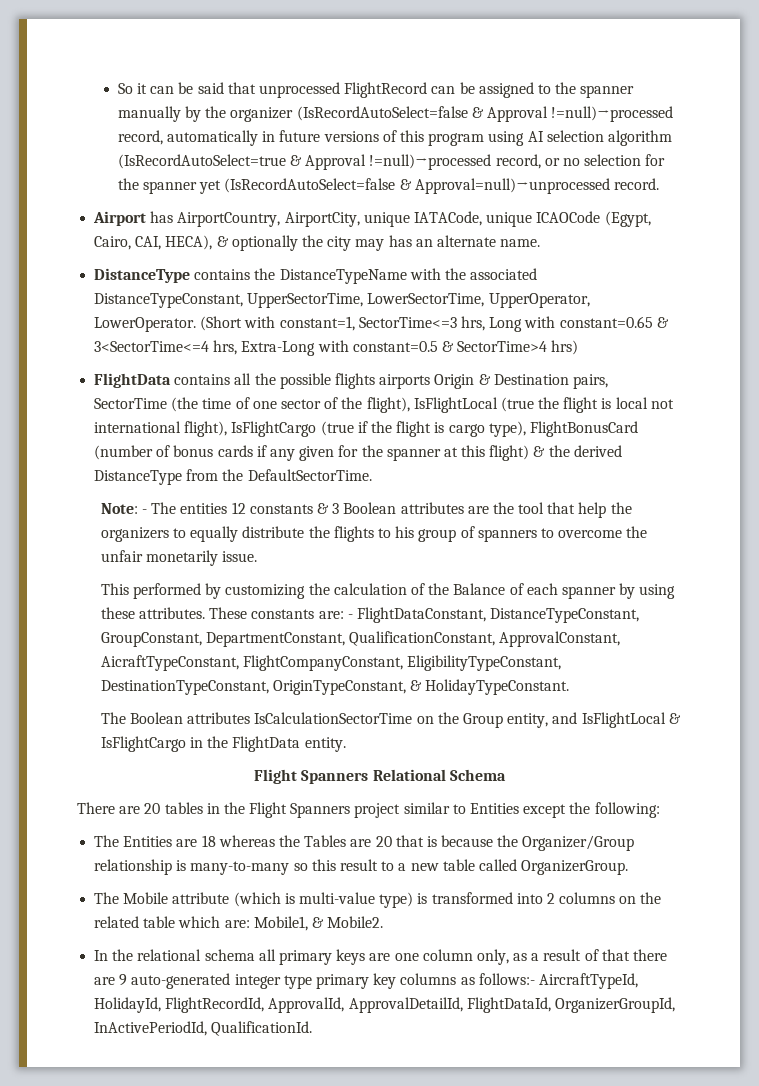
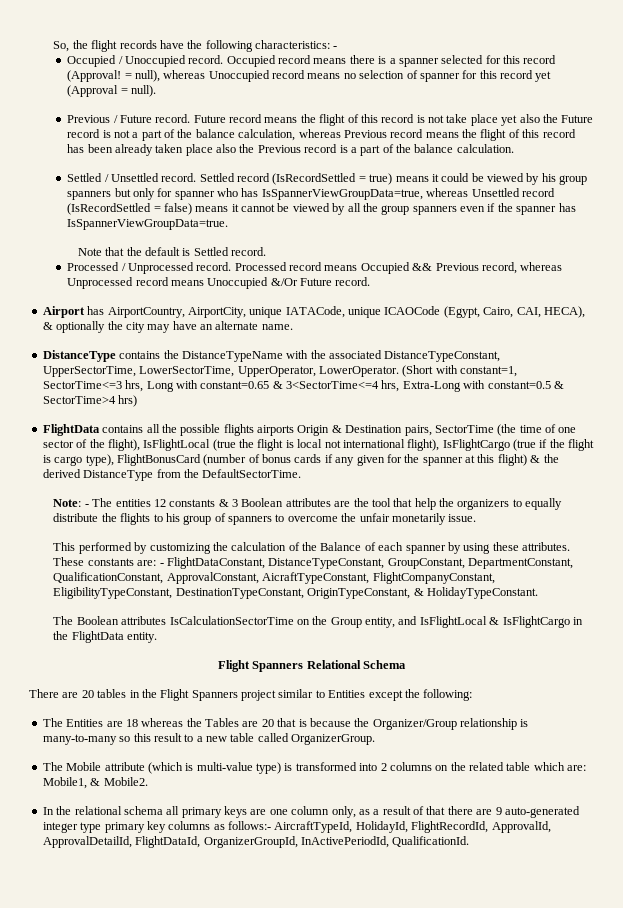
- So it can be said that unprocessed FlightRecord can be assigned to the spanner manually by the organizer (IsRecordAutoSelect=false & Approval !=null)→processed record, automatically in future versions of this program using AI selection algorithm (IsRecordAutoSelect=true & Approval !=null)→processed record, or no selection for the spanner yet (IsRecordAutoSelect=false & Approval=null)→unprocessed record.
+ So, the flight records have the following characteristics: -
+ Occupied / Unoccupied record. Occupied record means there is a spanner selected for this record (Approval! = null), whereas Unoccupied record means no selection of spanner for this record yet (Approval = null).
+ Previous / Future record. Future record means the flight of this record is not take place yet also the Future record is not a part of the balance calculation, whereas Previous record means the flight of this record has been already taken place also the Previous record is a part of the balance calculation.
+ Settled / Unsettled record. Settled record (IsRecordSettled = true) means it could be viewed by his group spanners but only for spanner who has IsSpannerViewGroupData=true, whereas Unsettled record (IsRecordSettled = false) means it cannot be viewed by all the group spanners even if the spanner has IsSpannerViewGroupData=true.
+ Note that the default is Settled record.
+ Processed / Unprocessed record. Processed record means Occupied && Previous record, whereas Unprocessed record means Unoccupied &/Or Future record.
- Airport has AirportCountry, AirportCity, unique IATACode, unique ICAOCode (Egypt, Cairo, CAI, HECA), & optionally the city may has an alternate name.
+ Airport has AirportCountry, AirportCity, unique IATACode, unique ICAOCode (Egypt, Cairo, CAI, HECA), & optionally the city may have an alternate name.

